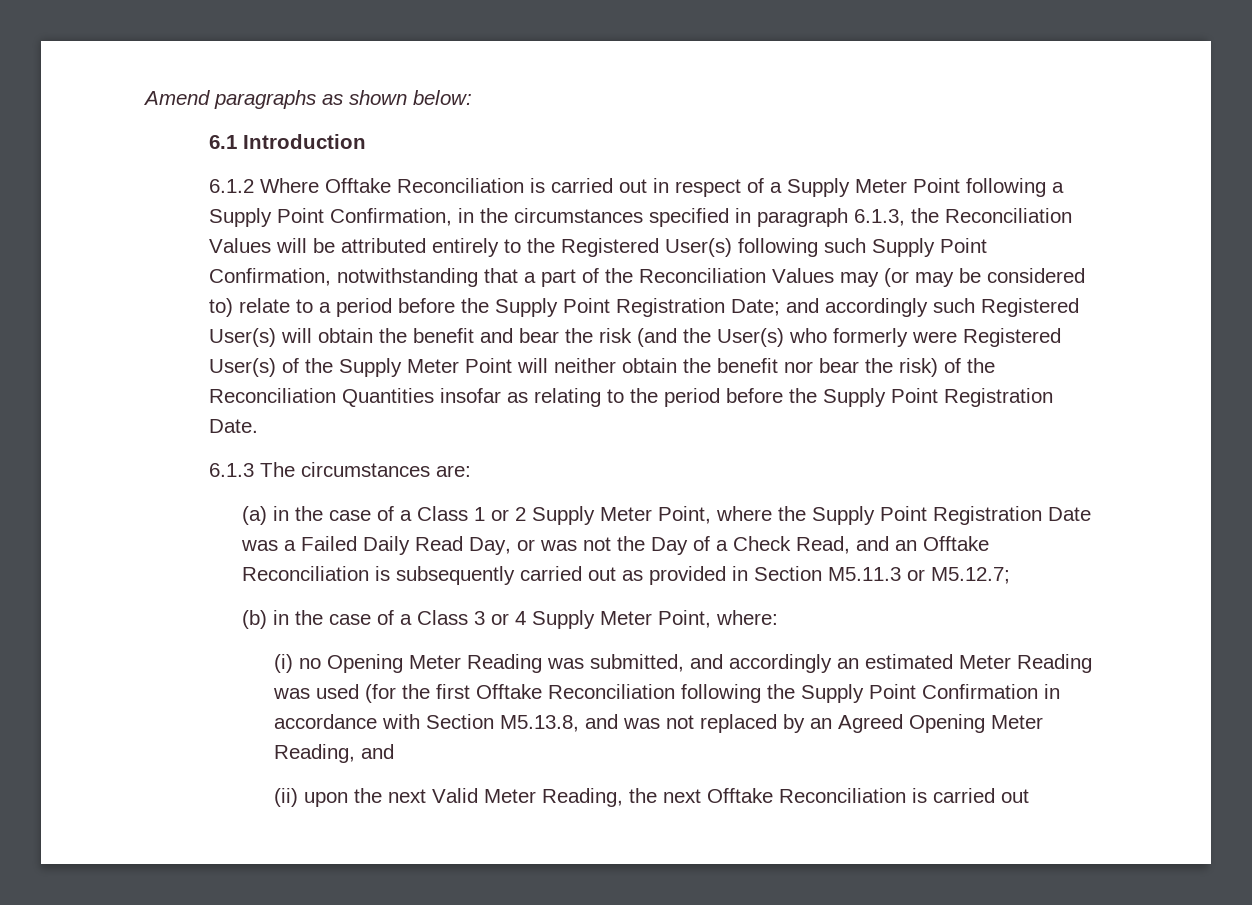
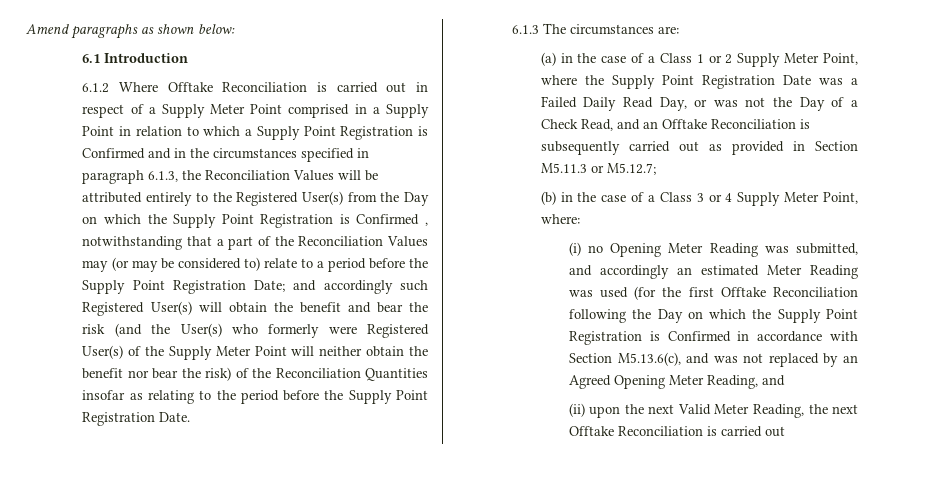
- 6.1.2 Where Offtake Reconciliation is carried out in respect of a Supply Meter Point following a Supply Point Confirmation, in the circumstances specified in paragraph 6.1.3, the Reconciliation Values will be attributed entirely to the Registered User(s) following such Supply Point Confirmation, notwithstanding that a part of the Reconciliation Values may (or may be considered to) relate to a period before the Supply Point Registration Date;
+ 6.1.2 Where Offtake Reconciliation is carried out in respect of a Supply Meter Point comprised in a Supply Point in relation to which a Supply Point Registration is Confirmed and in the circumstances specified in paragraph 6.1.3, the Reconciliation Values will be attributed entirely to the Registered User(s) from the Day on which the Supply Point Registration is Confirmed , notwithstanding that a part of the Reconciliation Values may (or may be considered to) relate to a period before the Supply Point Registration Date;
- (i) no Opening Meter Reading was submitted, and accordingly an estimated Meter Reading was used (for the first Offtake Reconciliation following the Supply Point Confirmation in accordance with Section M5.13.8, and was not replaced by an Agreed Opening Meter Reading, and
+ (i) no Opening Meter Reading was submitted, and accordingly an estimated Meter Reading was used (for the first Offtake Reconciliation following the Day on which the Supply Point Registration is Confirmed in accordance with Section M5.13.6(c), and was not replaced by an Agreed Opening Meter Reading, and

